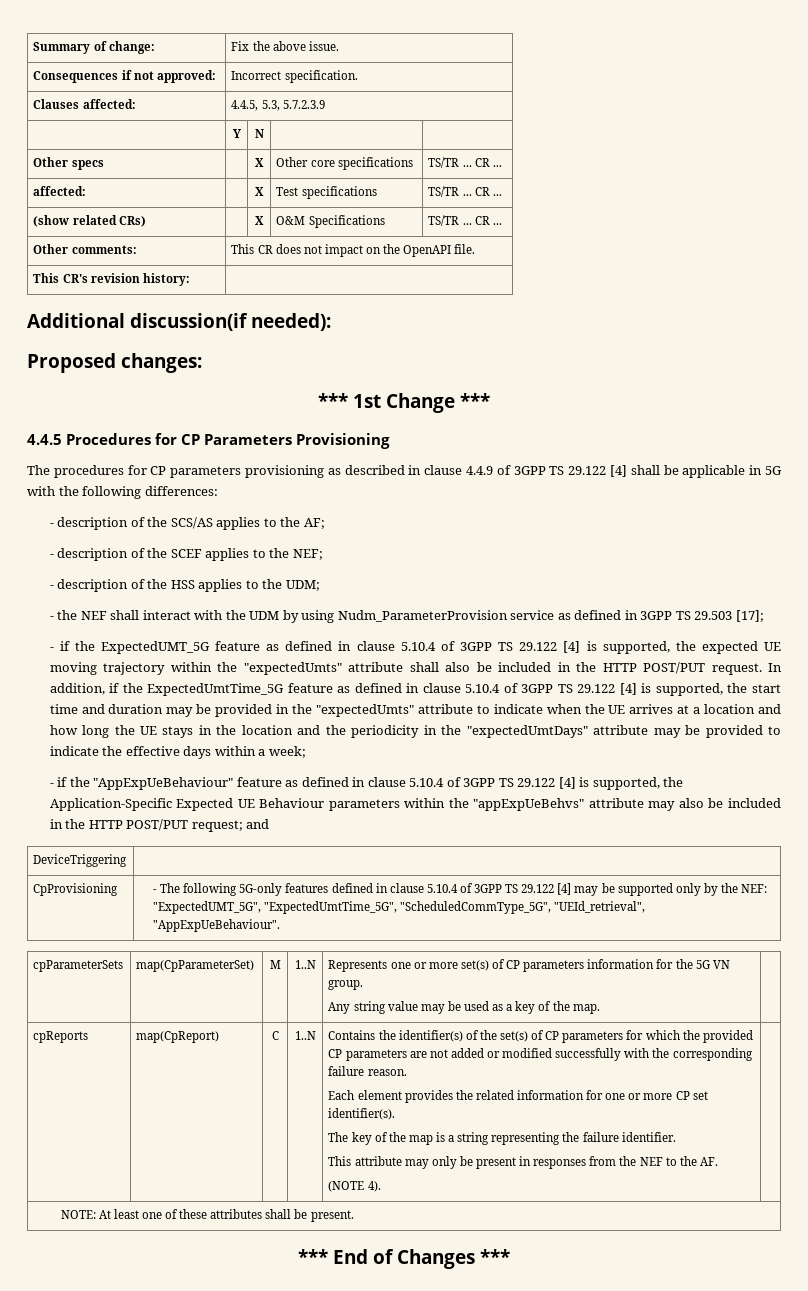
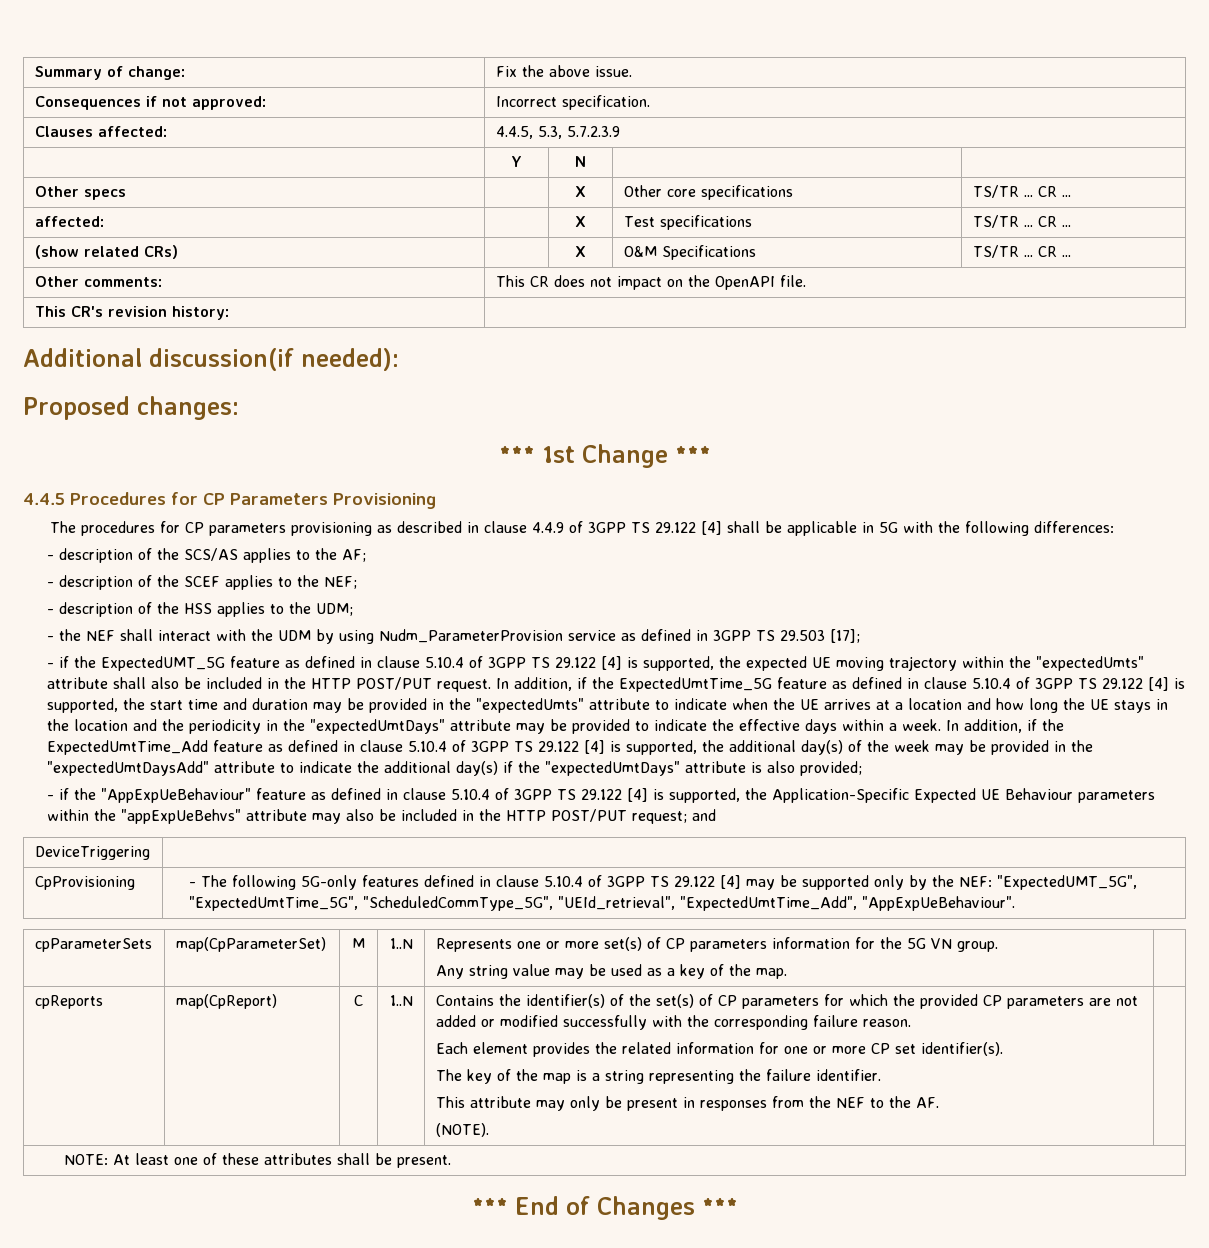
- In addition, if the ExpectedUmtTime_5G feature as defined in clause 5.10.4 of 3GPP TS 29.122 [4] is supported, the start time and duration may be provided in the "expectedUmts" attribute to indicate when the UE arrives at a location and how long the UE stays in the location and the periodicity in the "expectedUmtDays" attribute may be provided to indicate the effective days within a week;
+ In addition, if the ExpectedUmtTime_5G feature as defined in clause 5.10.4 of 3GPP TS 29.122 [4] is supported, the start time and duration may be provided in the "expectedUmts" attribute to indicate when the UE arrives at a location and how long the UE stays in the location and the periodicity in the "expectedUmtDays" attribute may be provided to indicate the effective days within a week. In addition, if the ExpectedUmtTime_Add feature as defined in clause 5.10.4 of 3GPP TS 29.122 [4] is supported, the additional day(s) of the week may be provided in the "expectedUmtDaysAdd" attribute to indicate the additional day(s) if the "expectedUmtDays" attribute is also provided;
- CpProvisioning | - The following 5G-only features defined in clause 5.10.4 of 3GPP TS 29.122 [4] may be supported only by the NEF: "ExpectedUMT_5G", "ExpectedUmtTime_5G", "ScheduledCommType_5G", "UEId_retrieval", "AppExpUeBehaviour".
+ CpProvisioning | - The following 5G-only features defined in clause 5.10.4 of 3GPP TS 29.122 [4] may be supported only by the NEF: "ExpectedUMT_5G", "ExpectedUmtTime_5G", "ScheduledCommType_5G", "UEId_retrieval", "ExpectedUmtTime_Add", "AppExpUeBehaviour".
- (NOTE 4).
+ (NOTE).

